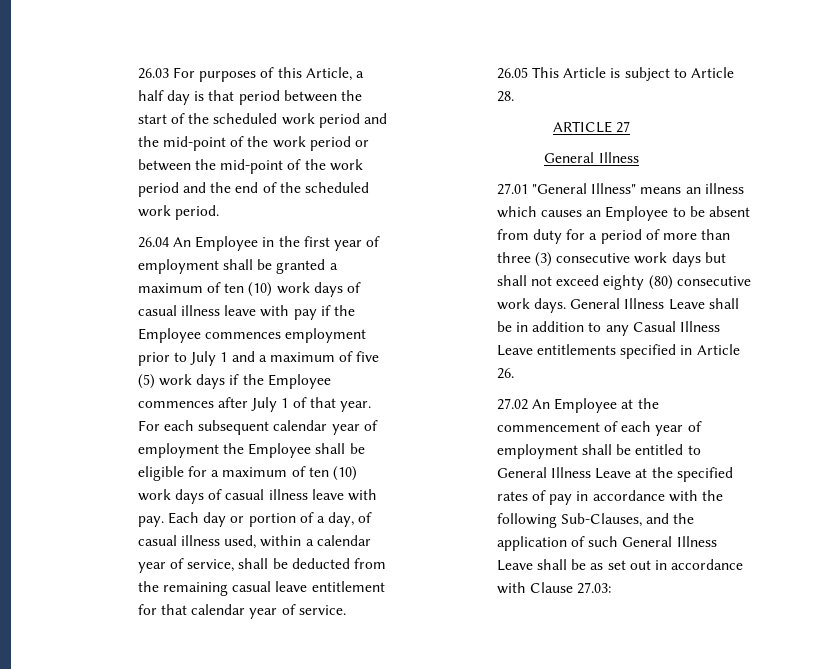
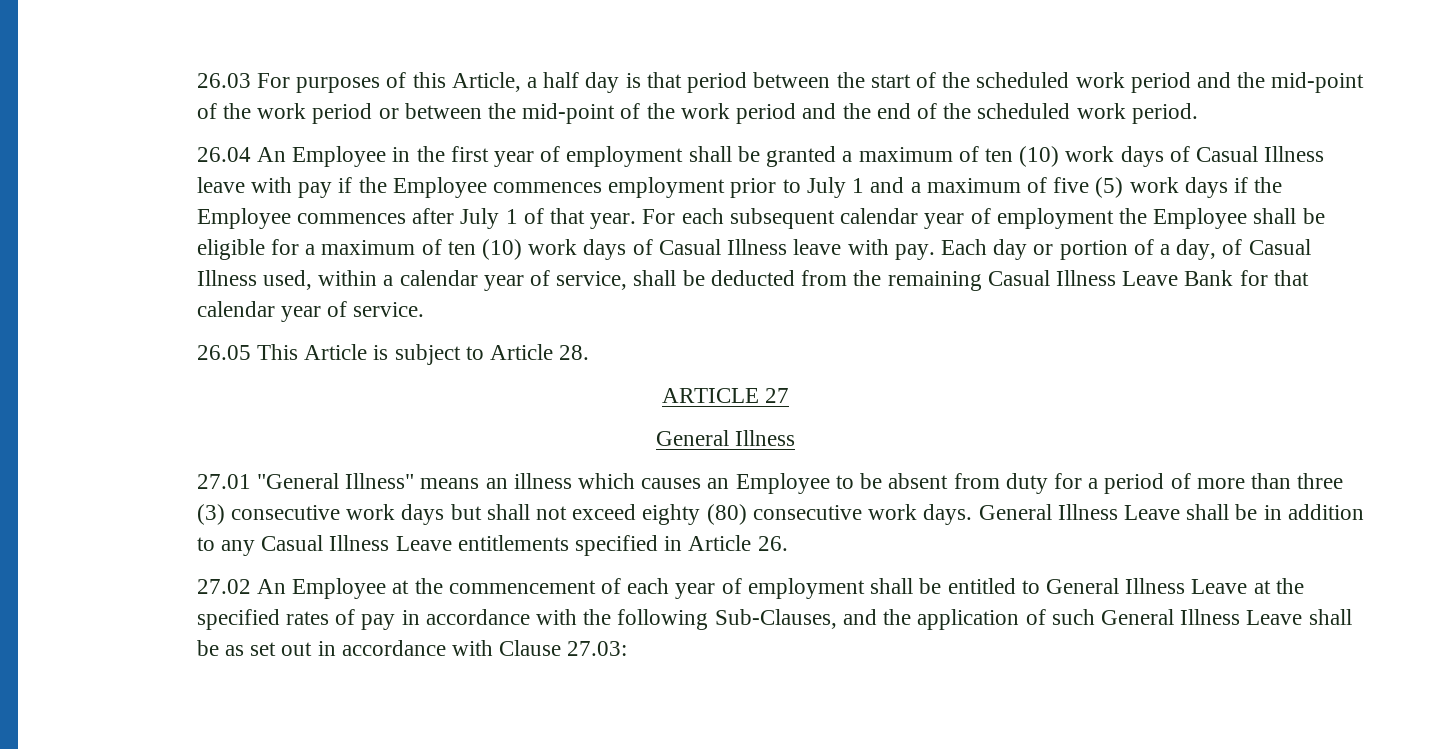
- 26.04 An Employee in the first year of employment shall be granted a maximum of ten (10) work days of casual illness leave with pay if the Employee commences employment prior to July 1 and a maximum of five (5) work days if the Employee commences after July 1 of that year.
+ 26.04 An Employee in the first year of employment shall be granted a maximum of ten (10) work days of Casual Illness leave with pay if the Employee commences employment prior to July 1 and a maximum of five (5) work days if the Employee commences after July 1 of that year.
- For each subsequent calendar year of employment the Employee shall be eligible for a maximum of ten (10) work days of casual illness leave with pay.
+ For each subsequent calendar year of employment the Employee shall be eligible for a maximum of ten (10) work days of Casual Illness leave with pay.
- Each day or portion of a day, of casual illness used, within a calendar year of service, shall be deducted from the remaining casual leave entitlement for that calendar year of service.
+ Each day or portion of a day, of Casual Illness used, within a calendar year of service, shall be deducted from the remaining Casual Illness Leave Bank for that calendar year of service.

